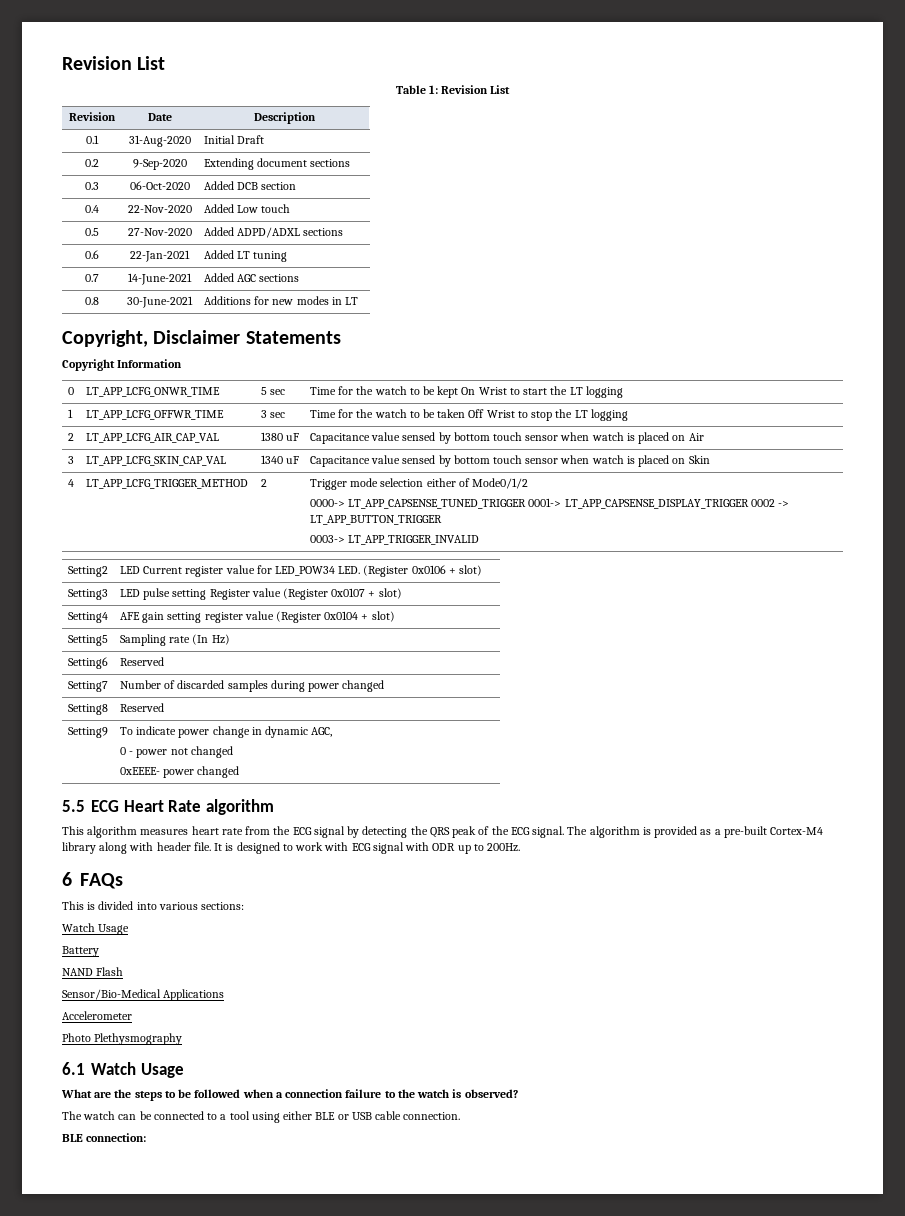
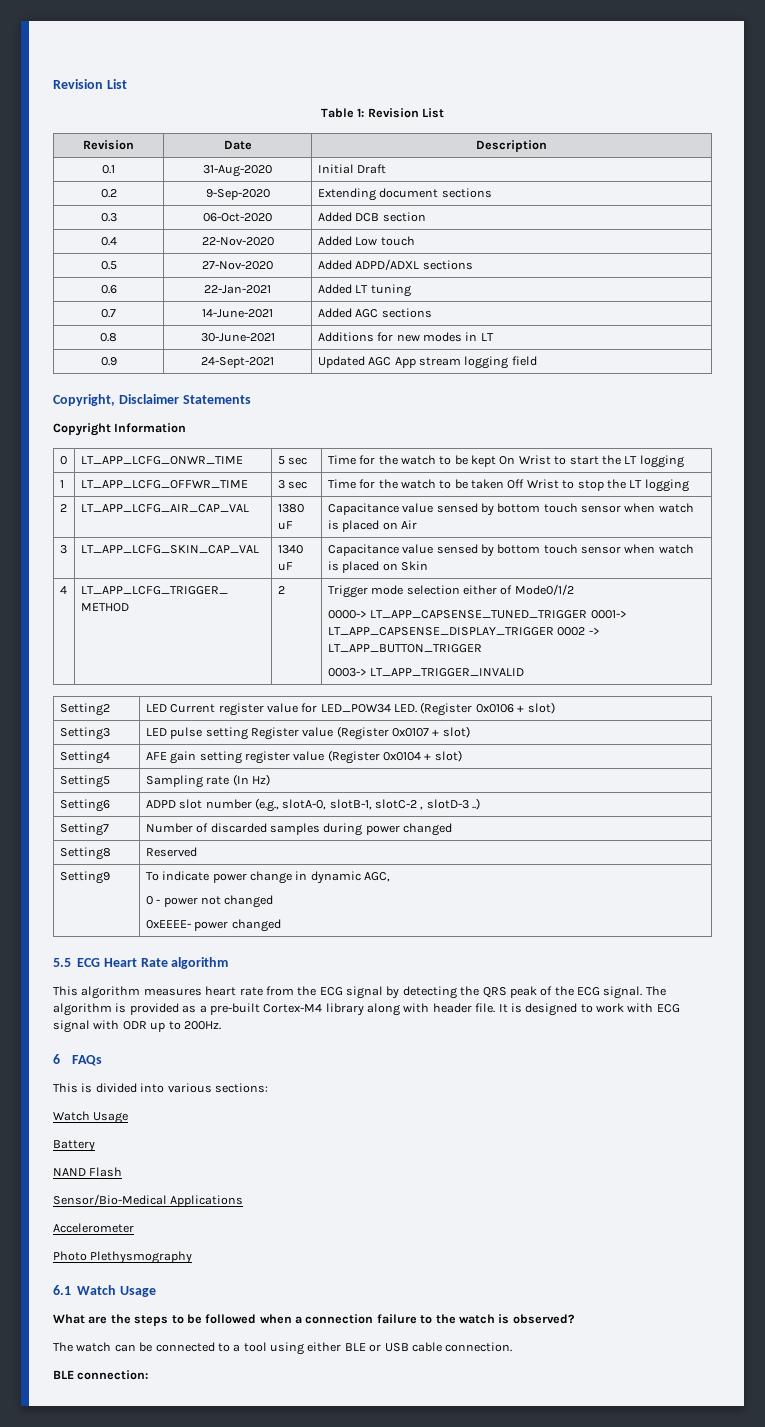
+ 0.9 | 24-Sept-2021 | Updated AGC App stream logging field
- Setting6 | Reserved
+ Setting6 | ADPD slot number (e.g., slotA-0, slotB-1, slotC-2 , slotD-3 ..)

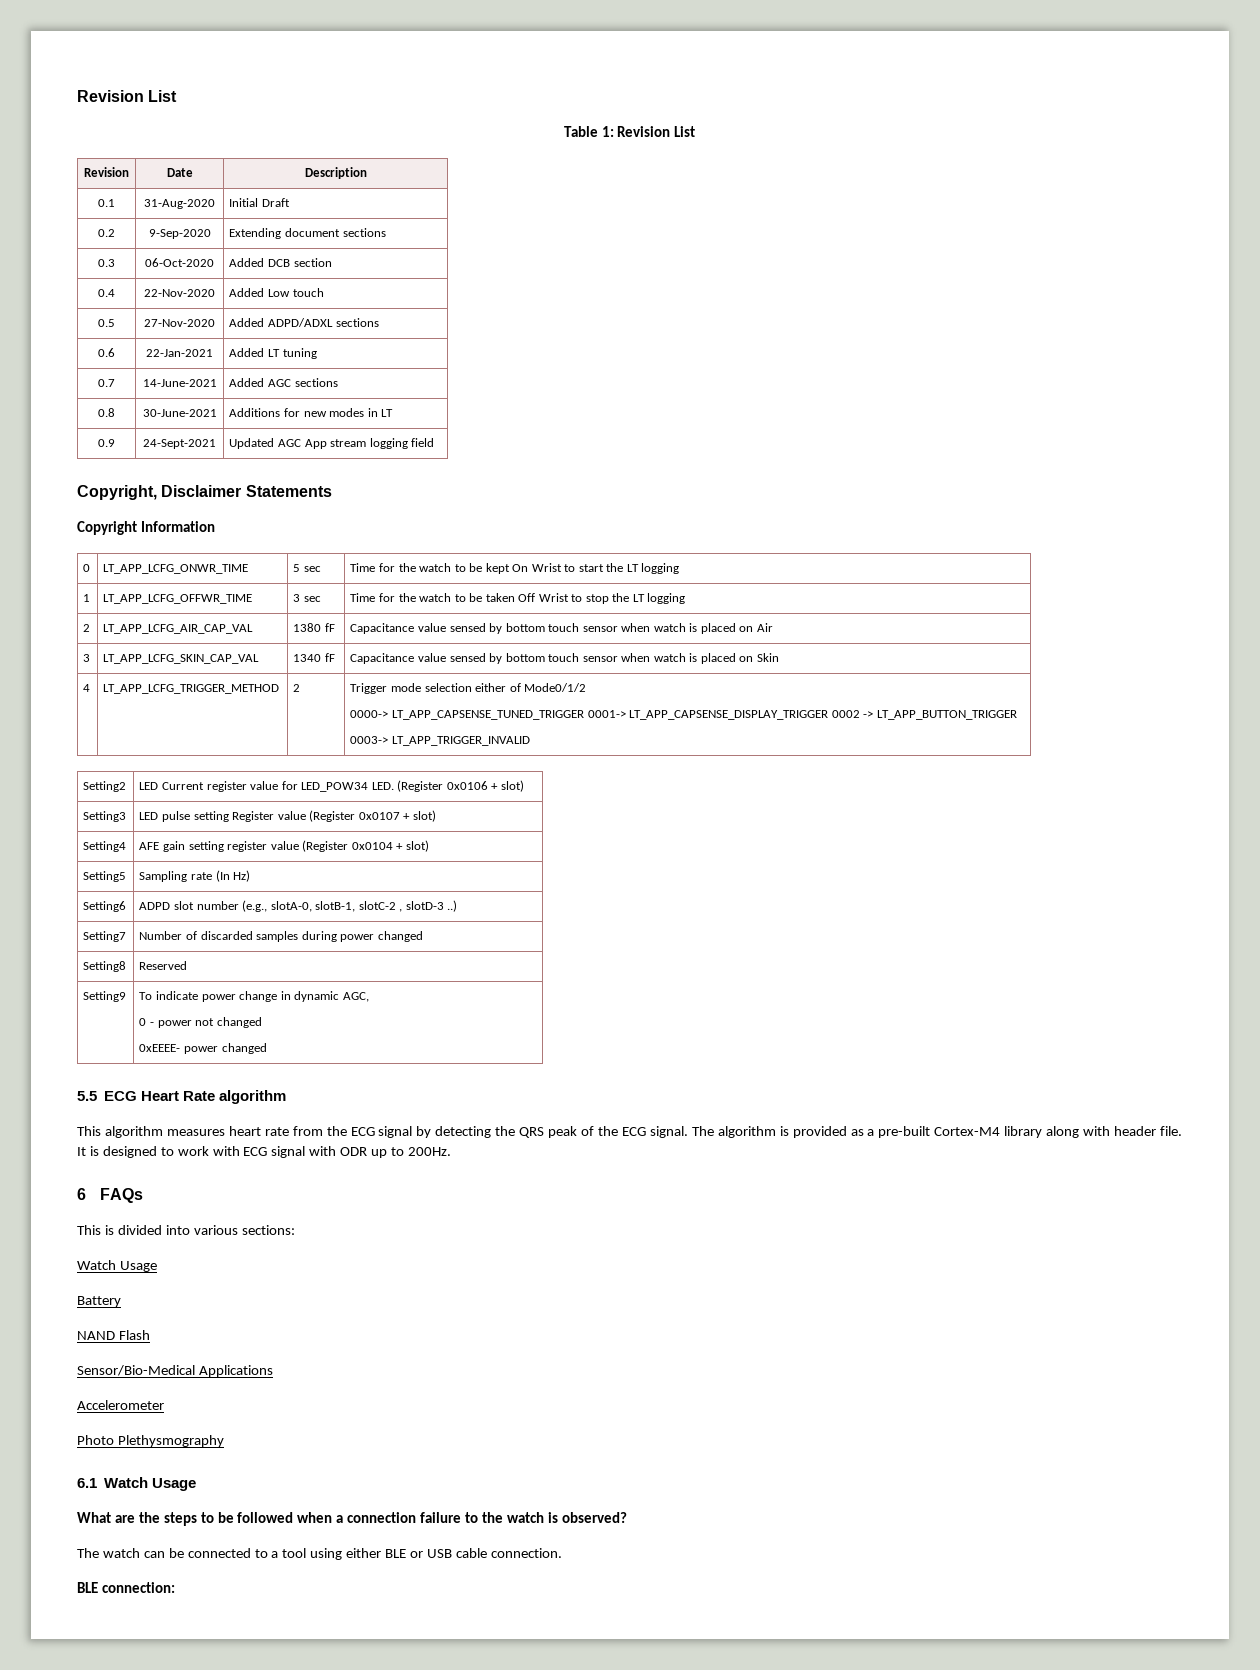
- 2 | LT_APP_LCFG_AIR_CAP_VAL | 1380 uF | Capacitance value sensed by bottom touch sensor when watch is placed on Air
+ 2 | LT_APP_LCFG_AIR_CAP_VAL | 1380 fF | Capacitance value sensed by bottom touch sensor when watch is placed on Air
- 3 | LT_APP_LCFG_SKIN_CAP_VAL | 1340 uF | Capacitance value sensed by bottom touch sensor when watch is placed on Skin
+ 3 | LT_APP_LCFG_SKIN_CAP_VAL | 1340 fF | Capacitance value sensed by bottom touch sensor when watch is placed on Skin

